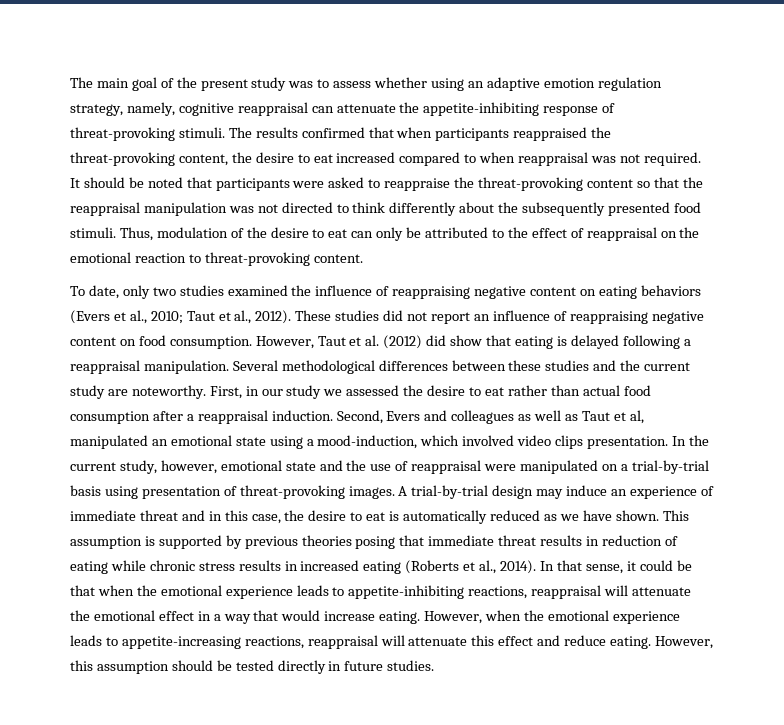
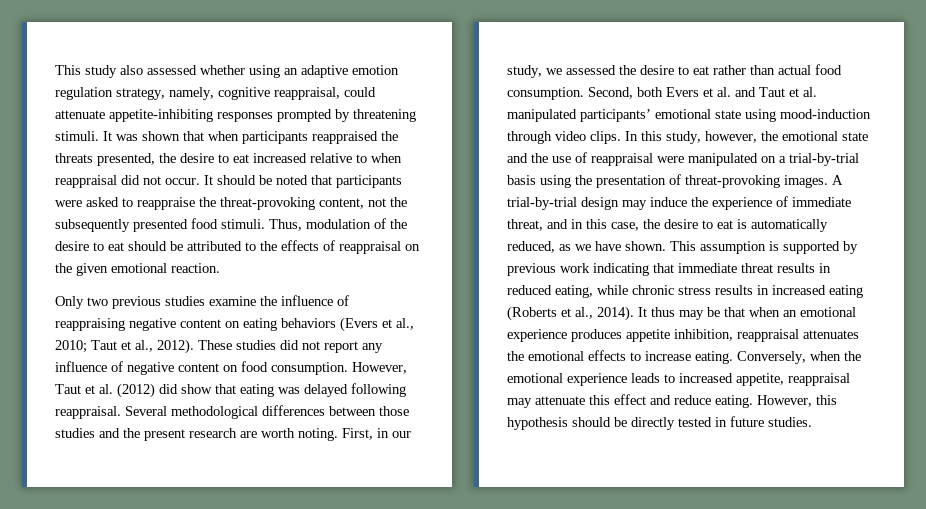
- The main goal of the present study was to assess whether using an adaptive emotion regulation strategy, namely, cognitive reappraisal can attenuate the appetite-inhibiting response of threat-provoking stimuli. The results confirmed that when participants reappraised the threat-provoking content, the desire to eat increased compared to when reappraisal was not required.
+ This study also assessed whether using an adaptive emotion regulation strategy, namely, cognitive reappraisal, could attenuate appetite-inhibiting responses prompted by threatening stimuli. It was shown that when participants reappraised the threats presented, the desire to eat increased relative to when reappraisal did not occur.
- It should be noted that participants were asked to reappraise the threat-provoking content so that the reappraisal manipulation was not directed to think differently about the subsequently presented food stimuli.
+ It should be noted that participants were asked to reappraise the threat-provoking content, not the subsequently presented food stimuli.
- Thus, modulation of the desire to eat can only be attributed to the effect of reappraisal on the emotional reaction to threat-provoking content.
- To date, only two studies examined the influence of reappraising negative content on eating behaviors (Evers et al., 2010; Taut et al., 2012).
+ Thus, modulation of the desire to eat should be attributed to the effects of reappraisal on the given emotional reaction.
+ Only two previous studies examine the influence of reappraising negative content on eating behaviors (Evers et al., 2010; Taut et al., 2012).
- These studies did not report an influence of reappraising negative content on food consumption.
+ These studies did not report any influence of negative content on food consumption.
- However, Taut et al. (2012) did show that eating is delayed following a reappraisal manipulation.
+ However, Taut et al. (2012) did show that eating was delayed following reappraisal.
- Several methodological differences between these studies and the current study are noteworthy.
+ Several methodological differences between those studies and the present research are worth noting.
- First, in our study we assessed the desire to eat rather than actual food consumption after a reappraisal induction. Second, Evers and colleagues as well as Taut et al, manipulated an emotional state using a mood-induction, which involved video clips presentation. In the current study, however, emotional state and the use of reappraisal were manipulated on a trial-by-trial basis using presentation of threat-provoking images.
+ First, in our study, we assessed the desire to eat rather than actual food consumption. Second, both Evers et al. and Taut et al. manipulated participants’ emotional state using mood-induction through video clips. In this study, however, the emotional state and the use of reappraisal were manipulated on a trial-by-trial basis using the presentation of threat-provoking images.
- A trial-by-trial design may induce an experience of immediate threat and in this case, the desire to eat is automatically reduced as we have shown.
+ A trial-by-trial design may induce the experience of immediate threat, and in this case, the desire to eat is automatically reduced, as we have shown.
- This assumption is supported by previous theories posing that immediate threat results in reduction of eating while chronic stress results in increased eating (Roberts et al., 2014).
+ This assumption is supported by previous work indicating that immediate threat results in reduced eating, while chronic stress results in increased eating (Roberts et al., 2014).
- In that sense, it could be that when the emotional experience leads to appetite-inhibiting reactions, reappraisal will attenuate the emotional effect in a way that would increase eating. However, when the emotional experience leads to appetite-increasing reactions, reappraisal will attenuate this effect and reduce eating.
+ It thus may be that when an emotional experience produces appetite inhibition, reappraisal attenuates the emotional effects to increase eating. Conversely, when the emotional experience leads to increased appetite, reappraisal may attenuate this effect and reduce eating.
- However, this assumption should be tested directly in future studies.
+ However, this hypothesis should be directly tested in future studies.

